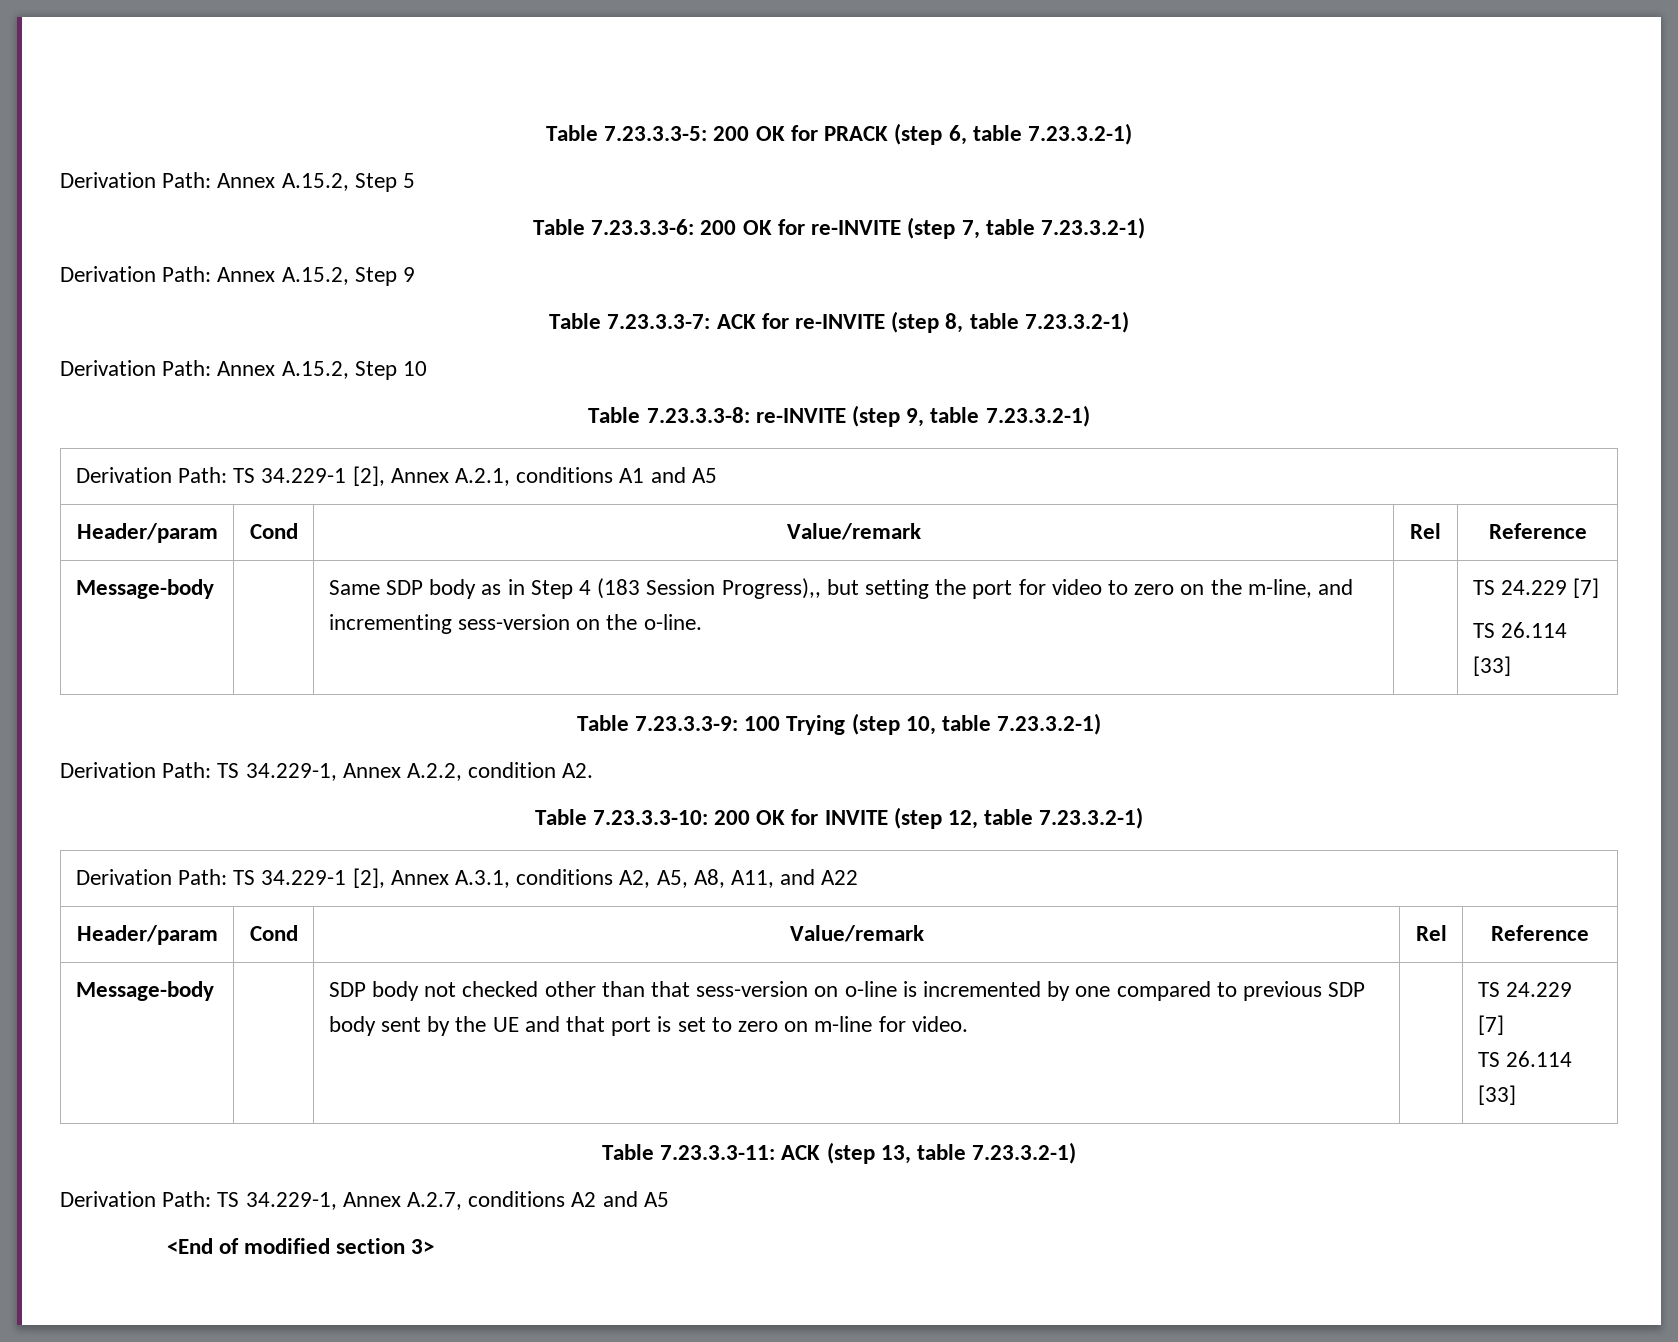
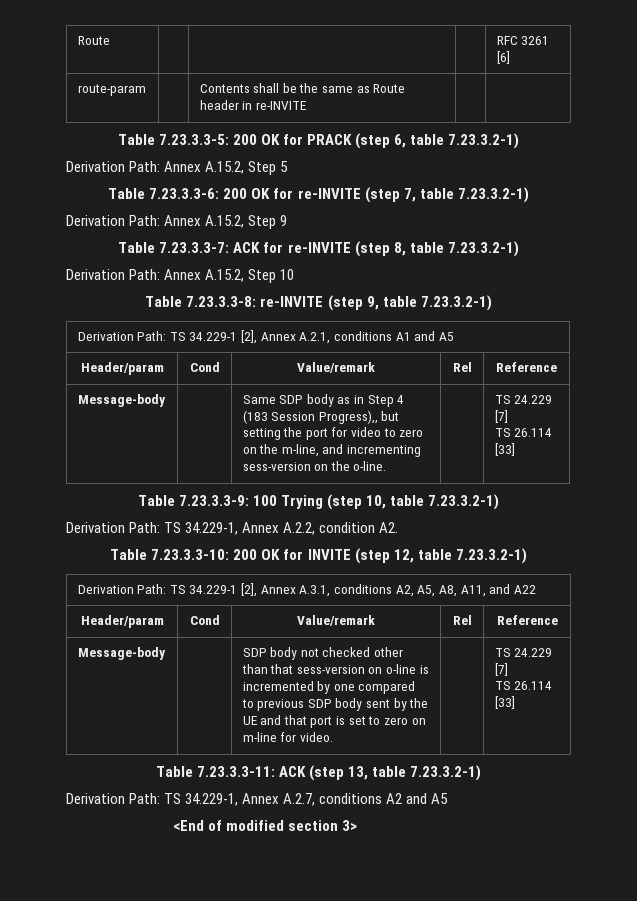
+ Route | | | | RFC 3261 [6]
+ route-param | | Contents shall be the same as Route header in re-INVITE | |

